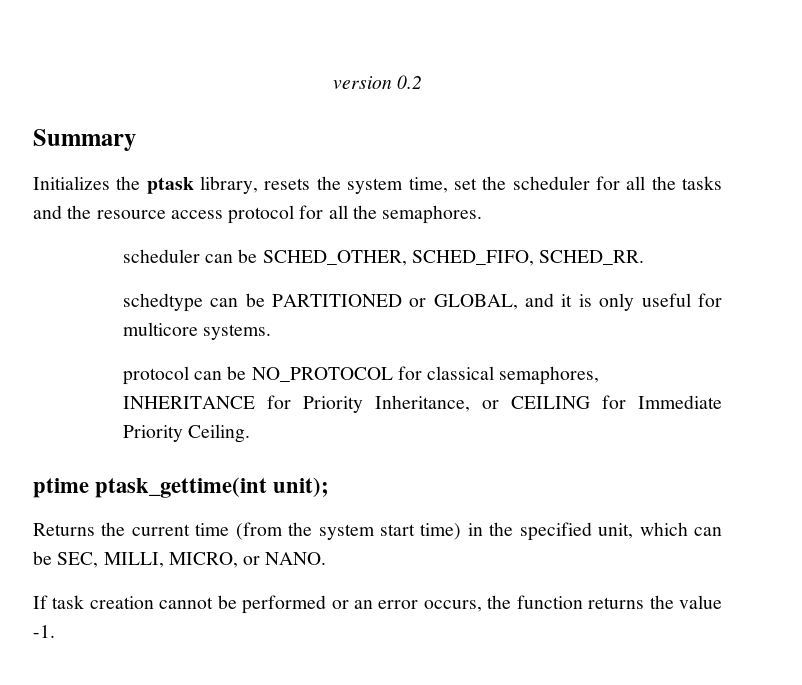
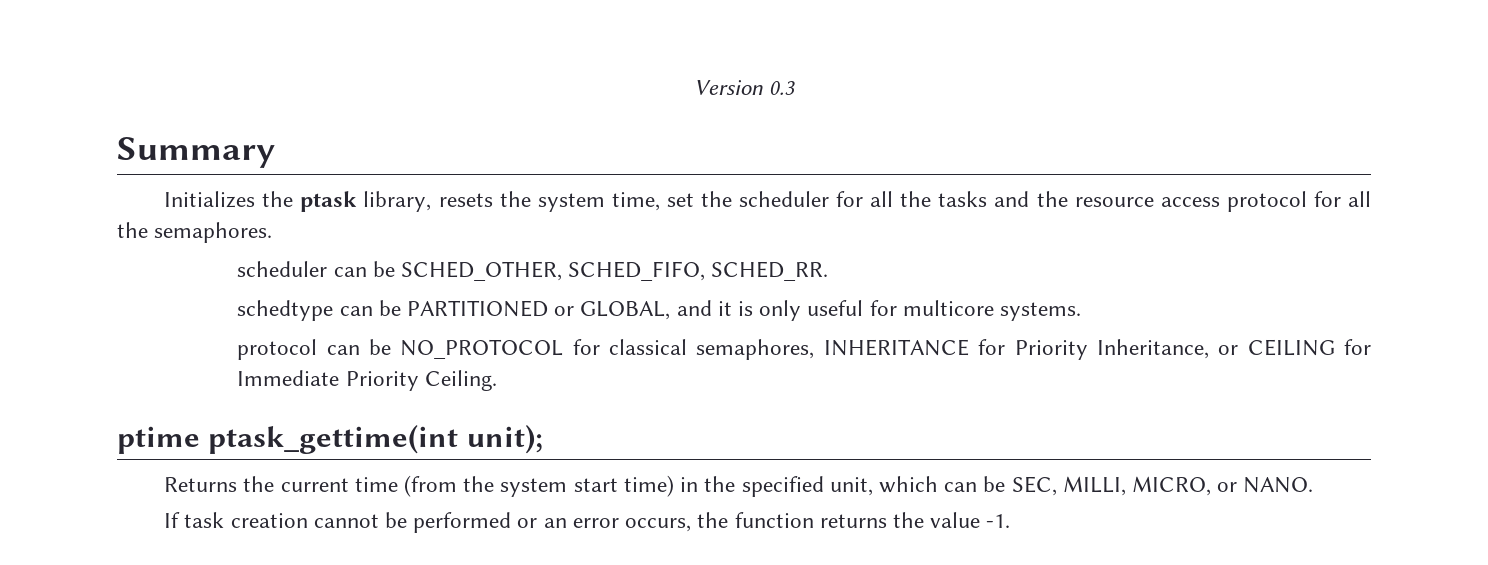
- version 0.2
+ Version 0.3

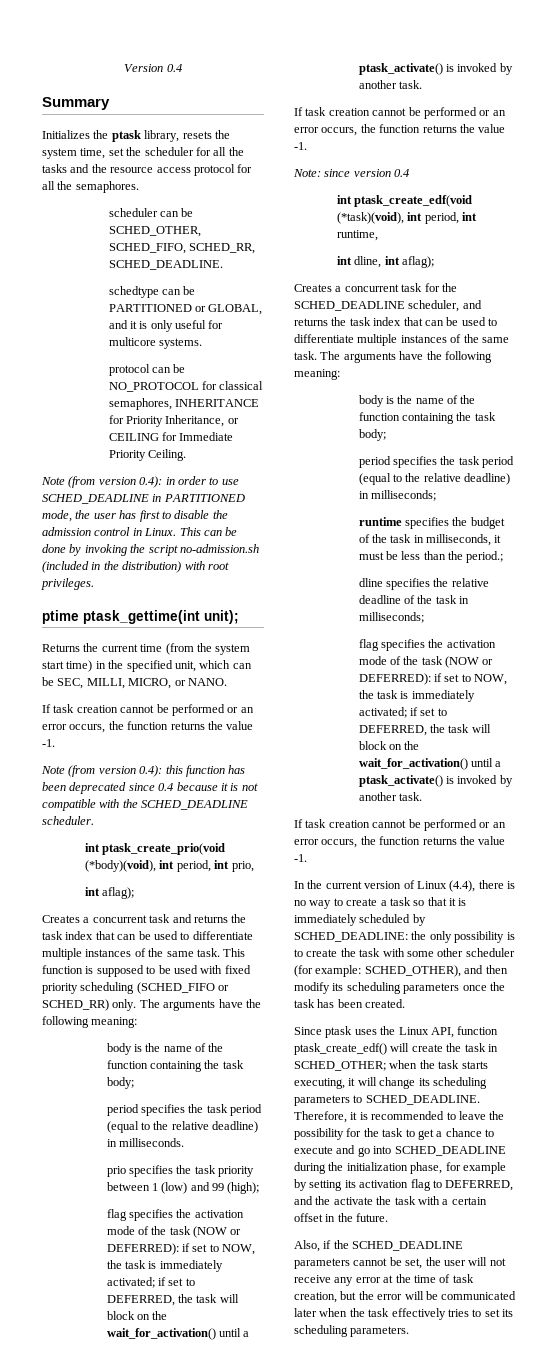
- Version 0.3
+ Version 0.4
- scheduler can be SCHED_OTHER, SCHED_FIFO, SCHED_RR.
+ scheduler can be SCHED_OTHER, SCHED_FIFO, SCHED_RR, SCHED_DEADLINE.
+ Note (from version 0.4): in order to use SCHED_DEADLINE in PARTITIONED mode, the user has first to disable the admission control in Linux. This can be done by invoking the script no-admission.sh (included in the distribution) with root privileges.
+ Note (from version 0.4): this function has been deprecated since 0.4 because it is not compatible with the SCHED_DEADLINE scheduler.
+ int ptask_create_prio(void (*body)(void), int period, int prio,
+ int aflag);
+ Creates a concurrent task and returns the task index that can be used to differentiate multiple instances of the same task. This function is supposed to be used with fixed priority scheduling (SCHED_FIFO or SCHED_RR) only. The arguments have the following meaning:
+ body is the name of the function containing the task body;
+ period specifies the task period (equal to the relative deadline) in milliseconds.
+ prio specifies the task priority between 1 (low) and 99 (high);
+ flag specifies the activation mode of the task (NOW or DEFERRED): if set to NOW, the task is immediately activated; if set to DEFERRED, the task will block on the wait_for_activation() until a ptask_activate() is invoked by another task.
+ If task creation cannot be performed or an error occurs, the function returns the value -1.
+ Note: since version 0.4
+ int ptask_create_edf(void (*task)(void), int period, int runtime,
+ int dline, int aflag);
+ Creates a concurrent task for the SCHED_DEADLINE scheduler, and returns the task index that can be used to differentiate multiple instances of the same task. The arguments have the following meaning:
+ body is the name of the function containing the task body;
+ period specifies the task period (equal to the relative deadline) in milliseconds;
+ runtime specifies the budget of the task in milliseconds, it must be less than the period.;
+ dline specifies the relative deadline of the task in milliseconds;
+ flag specifies the activation mode of the task (NOW or DEFERRED): if set to NOW, the task is immediately activated; if set to DEFERRED, the task will block on the wait_for_activation() until a ptask_activate() is invoked by another task.
+ If task creation cannot be performed or an error occurs, the function returns the value -1.
+ In the current version of Linux (4.4), there is no way to create a task so that it is immediately scheduled by SCHED_DEADLINE: the only possibility is to create the task with some other scheduler (for example: SCHED_OTHER), and then modify its scheduling parameters once the task has been created.
+ Since ptask uses the Linux API, function ptask_create_edf() will create the task in SCHED_OTHER; when the task starts executing, it will change its scheduling parameters to SCHED_DEADLINE. Therefore, it is recommended to leave the possibility for the task to get a chance to execute and go into SCHED_DEADLINE during the initialization phase, for example by setting its activation flag to DEFERRED, and the activate the task with a certain offset in the future.
+ Also, if the SCHED_DEADLINE parameters cannot be set, the user will not receive any error at the time of task creation, but the error will be communicated later when the task effectively tries to set its scheduling parameters.

